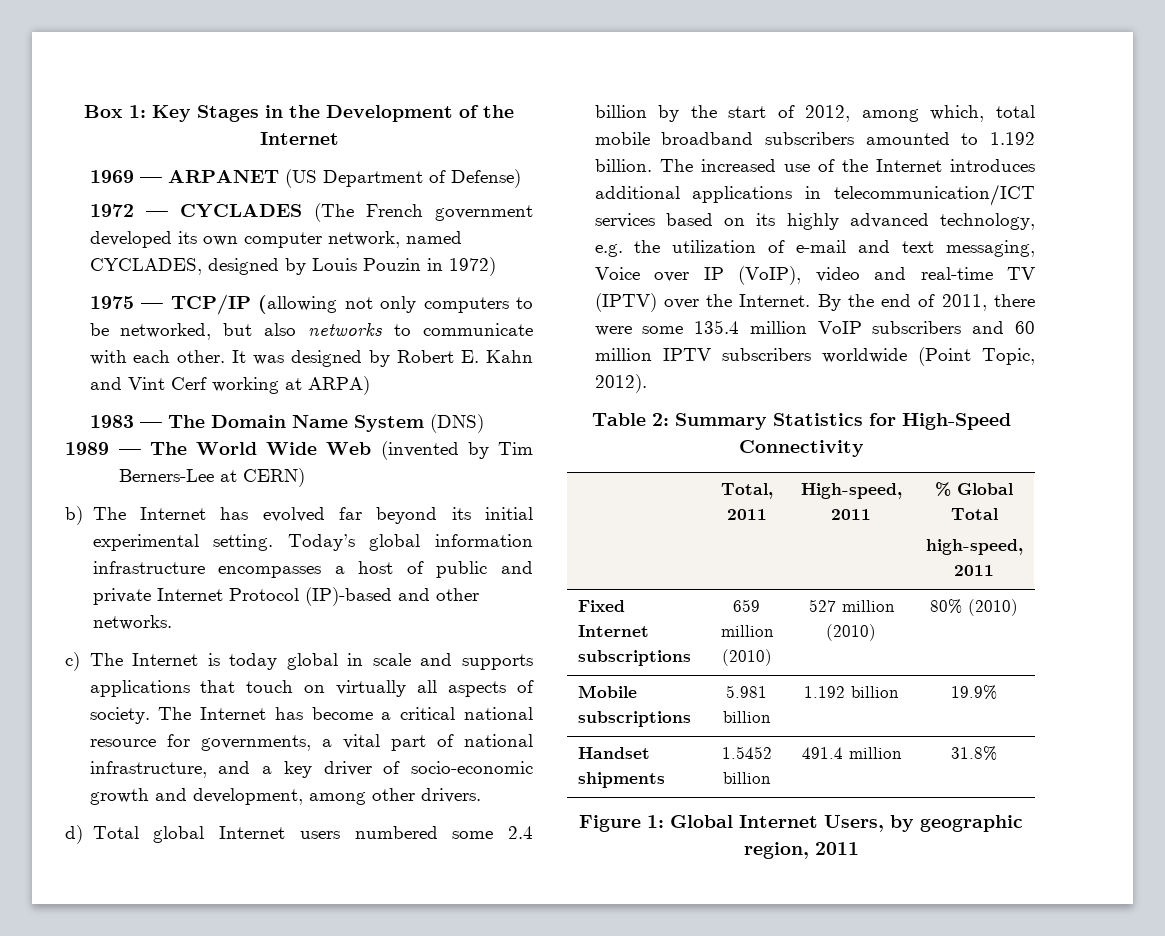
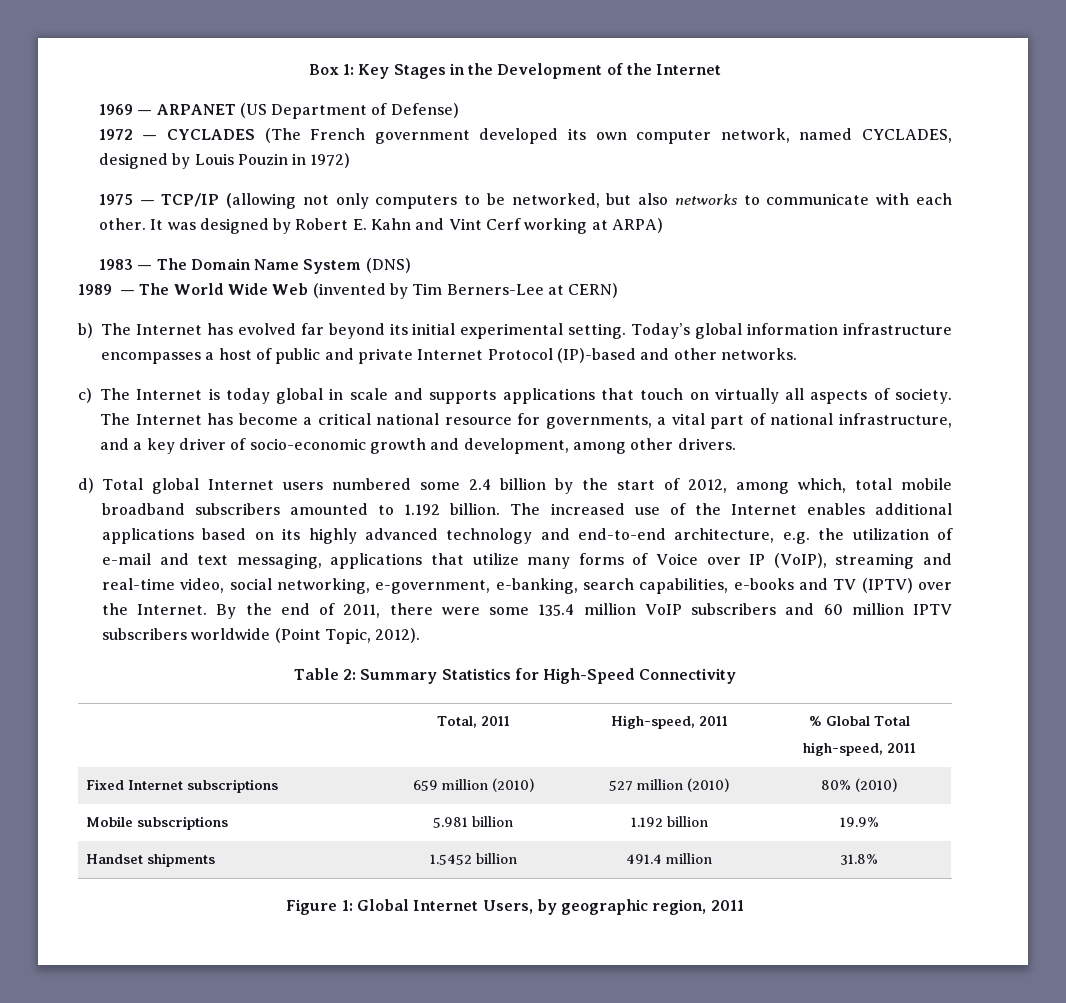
- The increased use of the Internet introduces additional applications in telecommunication/ICT services based on its highly advanced technology, e.g. the utilization of e-mail and text messaging, Voice over IP (VoIP), video and real-time TV (IPTV) over the Internet.
+ The increased use of the Internet enables additional applications based on its highly advanced technology and end-to-end architecture, e.g. the utilization of e-mail and text messaging, applications that utilize many forms of Voice over IP (VoIP), streaming and real-time video, social networking, e-government, e-banking, search capabilities, e-books and TV (IPTV) over the Internet.

